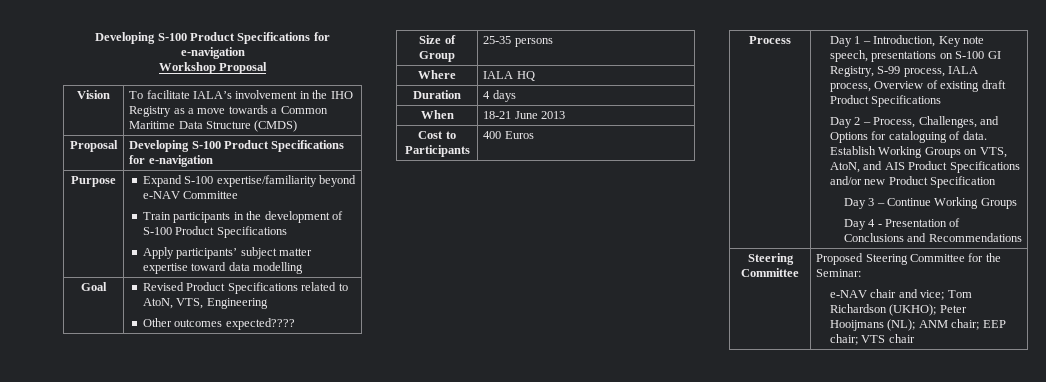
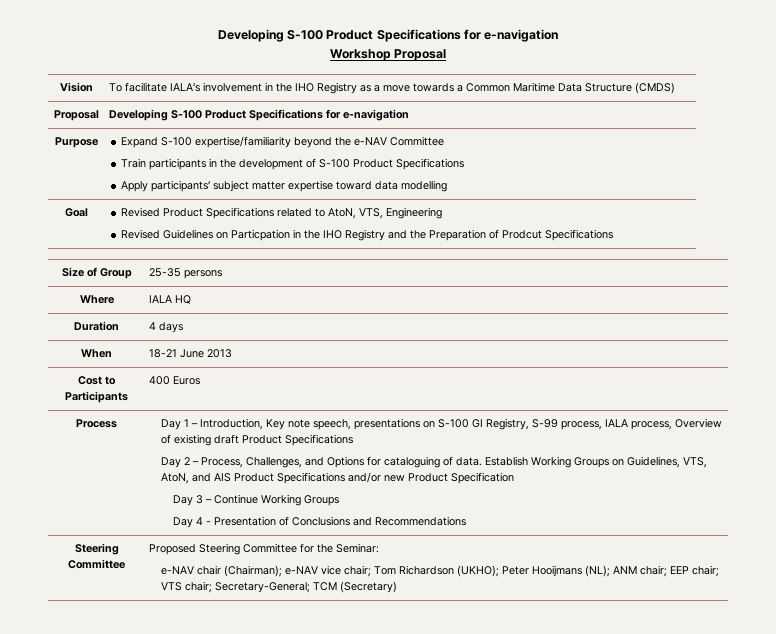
- Purpose | Expand S-100 expertise/familiarity beyond e-NAV Committee
+ Purpose | Expand S-100 expertise/familiarity beyond the e-NAV Committee
  Goal | Revised Product Specifications related to AtoN, VTS, Engineering
- Other outcomes expected????
+ Revised Guidelines on Particpation in the IHO Registry and the Preparation of Prodcut Specifications
- Establish Working Groups on VTS, AtoN, and AIS Product Specifications and/or new Product Specification
+ Establish Working Groups on Guidelines, VTS, AtoN, and AIS Product Specifications and/or new Product Specification
  Steering Committee | Proposed Steering Committee for the Seminar:
- e-NAV chair and vice; Tom Richardson (UKHO); Peter Hooijmans (NL); ANM chair; EEP chair; VTS chair
+ e-NAV chair (Chairman); e-NAV vice chair; Tom Richardson (UKHO); Peter Hooijmans (NL); ANM chair; EEP chair; VTS chair; Secretary-General; TCM (Secretary)

